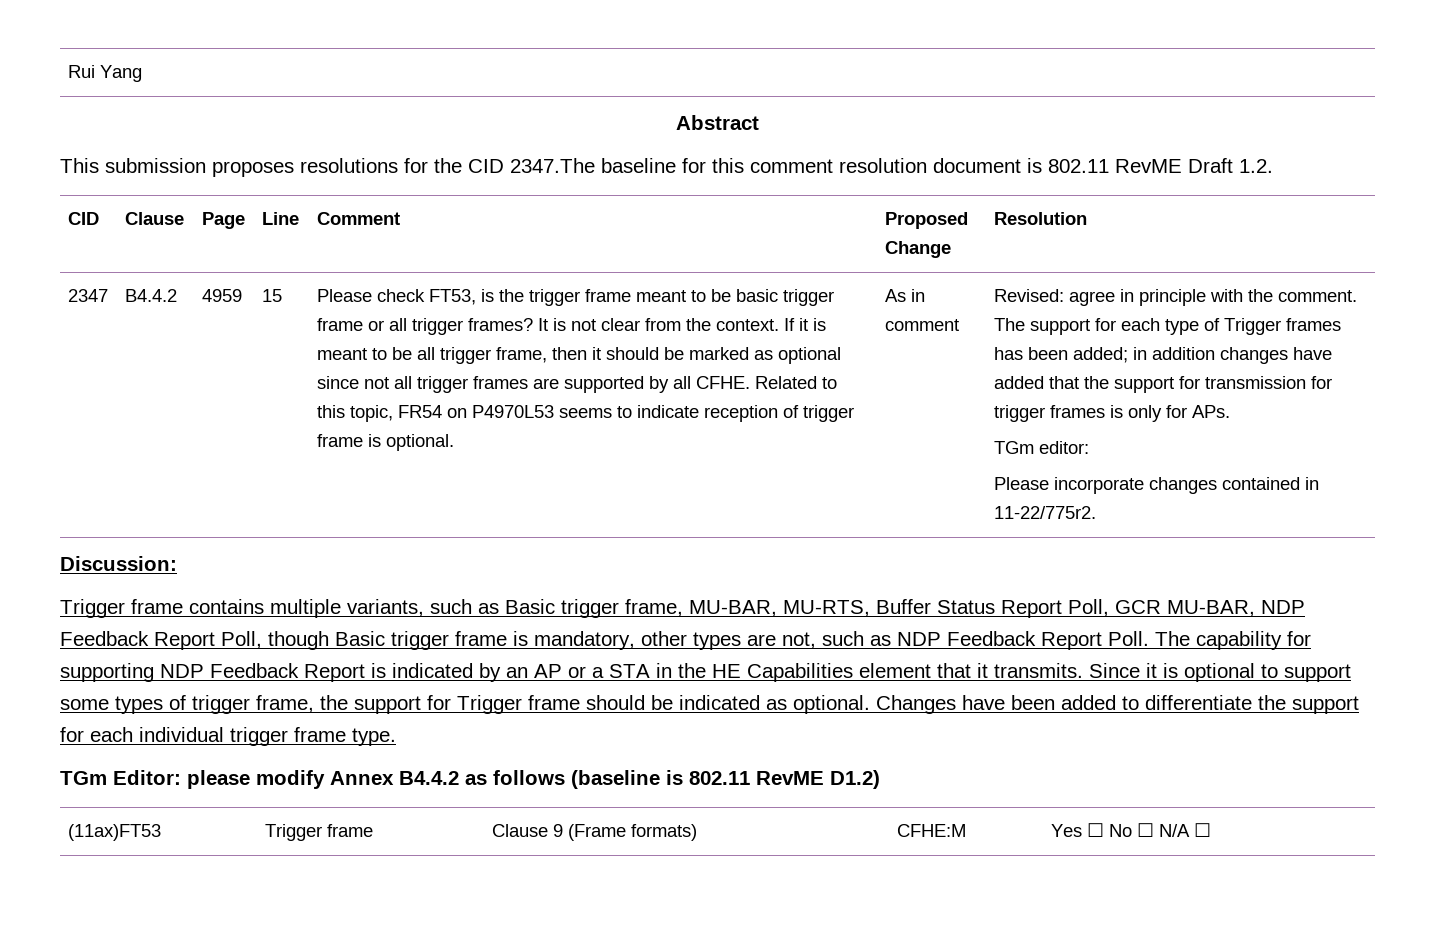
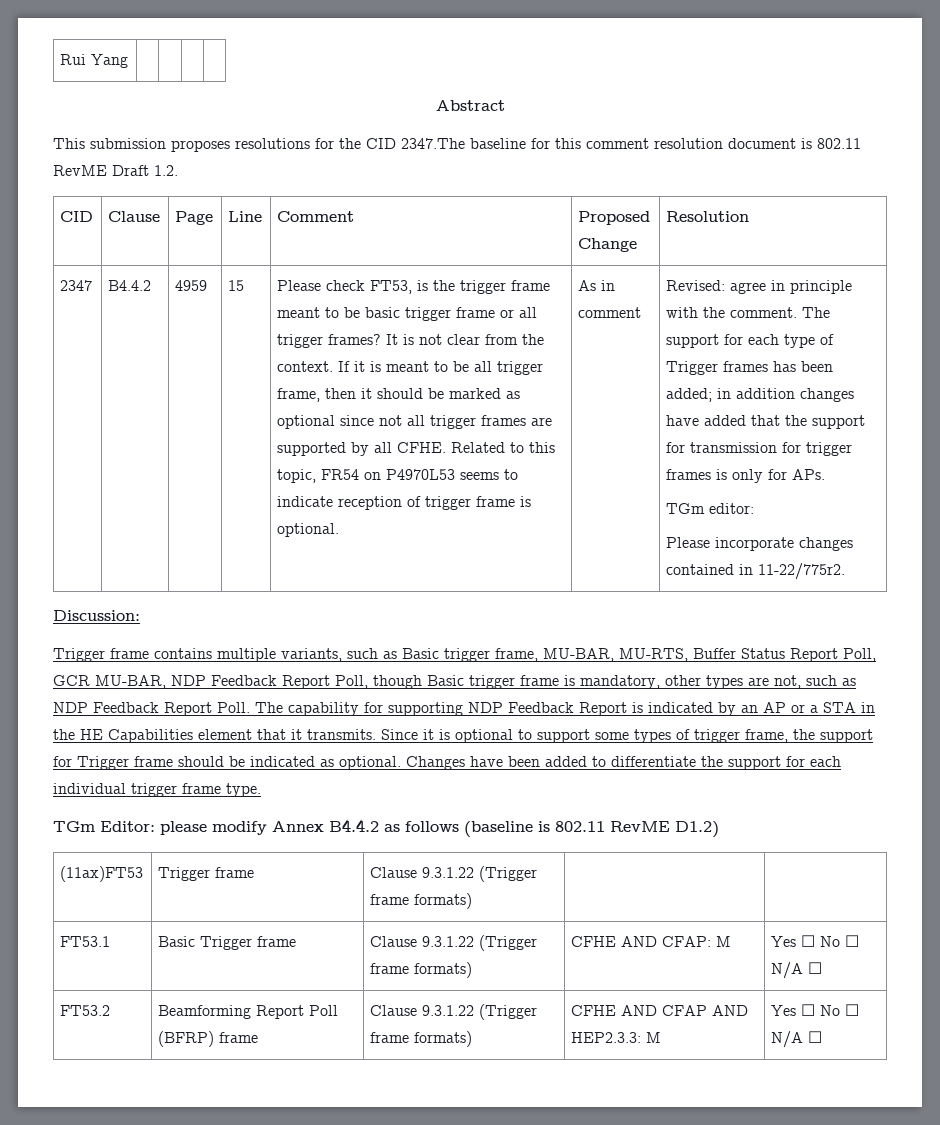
- (11ax)FT53 | Trigger frame | Clause 9 (Frame formats) | CFHE:M | Yes ☐ No ☐ N/A ☐
+ (11ax)FT53 | Trigger frame | Clause 9.3.1.22 (Trigger frame formats) | |
+ FT53.1 | Basic Trigger frame | Clause 9.3.1.22 (Trigger frame formats) | CFHE AND CFAP: M | Yes ☐ No ☐ N/A ☐
+ FT53.2 | Beamforming Report Poll (BFRP) frame | Clause 9.3.1.22 (Trigger frame formats) | CFHE AND CFAP AND HEP2.3.3: M | Yes ☐ No ☐ N/A ☐

